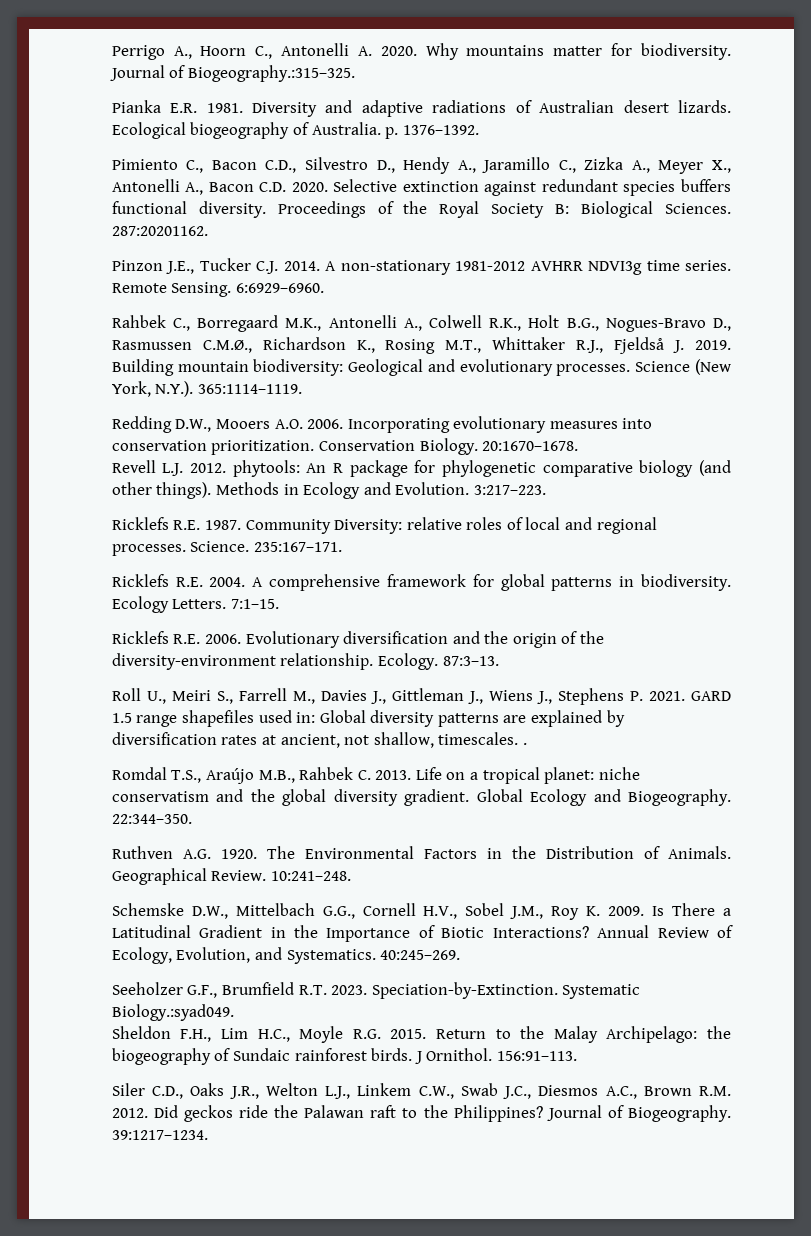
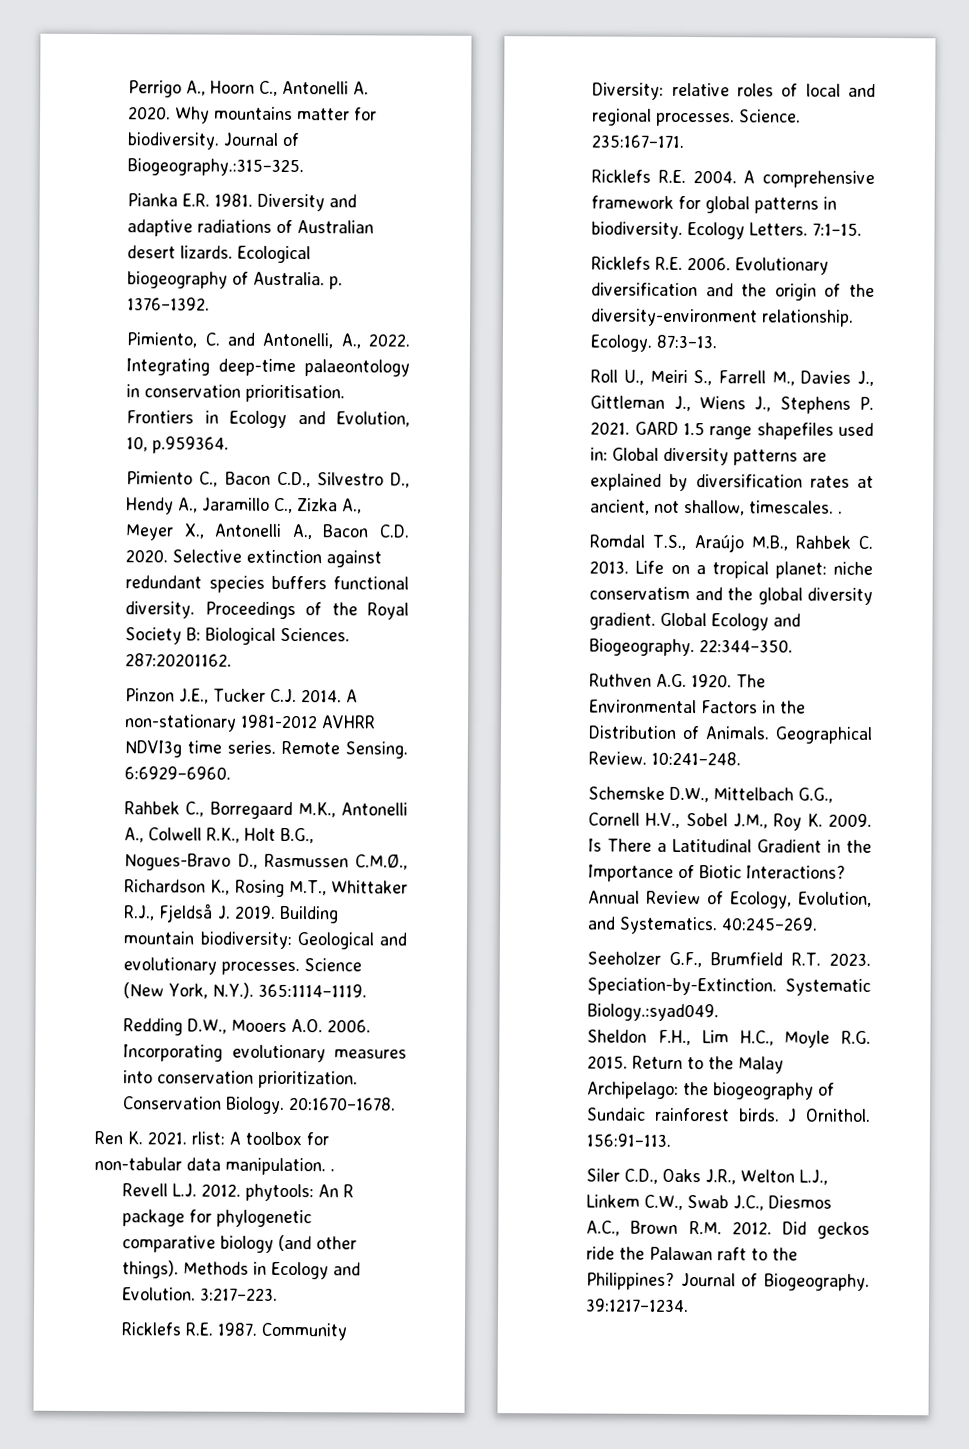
+ Pimiento, C. and Antonelli, A., 2022. Integrating deep-time palaeontology in conservation prioritisation. Frontiers in Ecology and Evolution, 10, p.959364.
+ Ren K. 2021. rlist: A toolbox for non-tabular data manipulation. .

